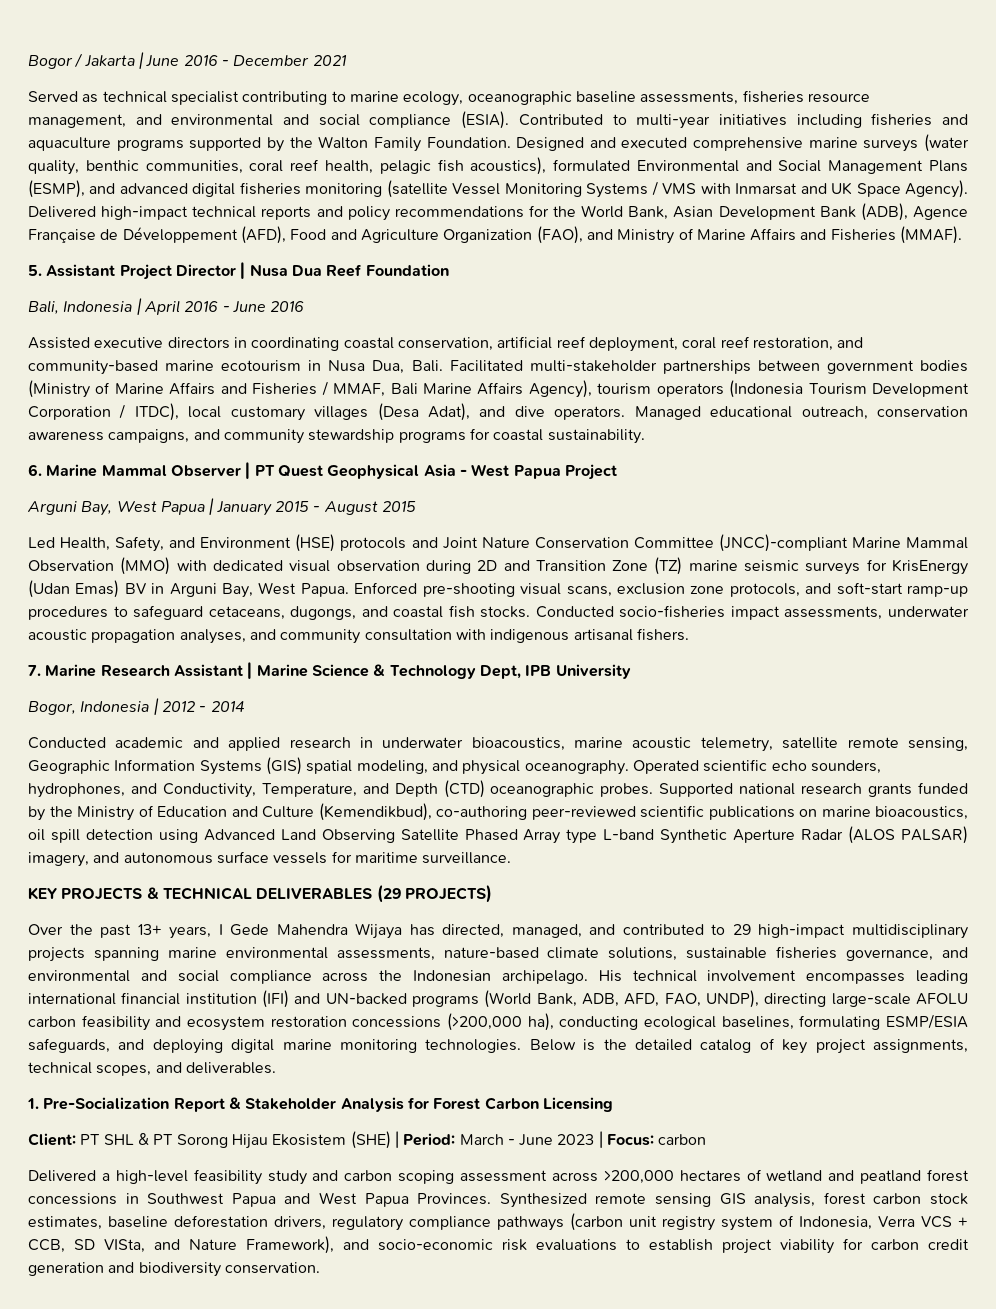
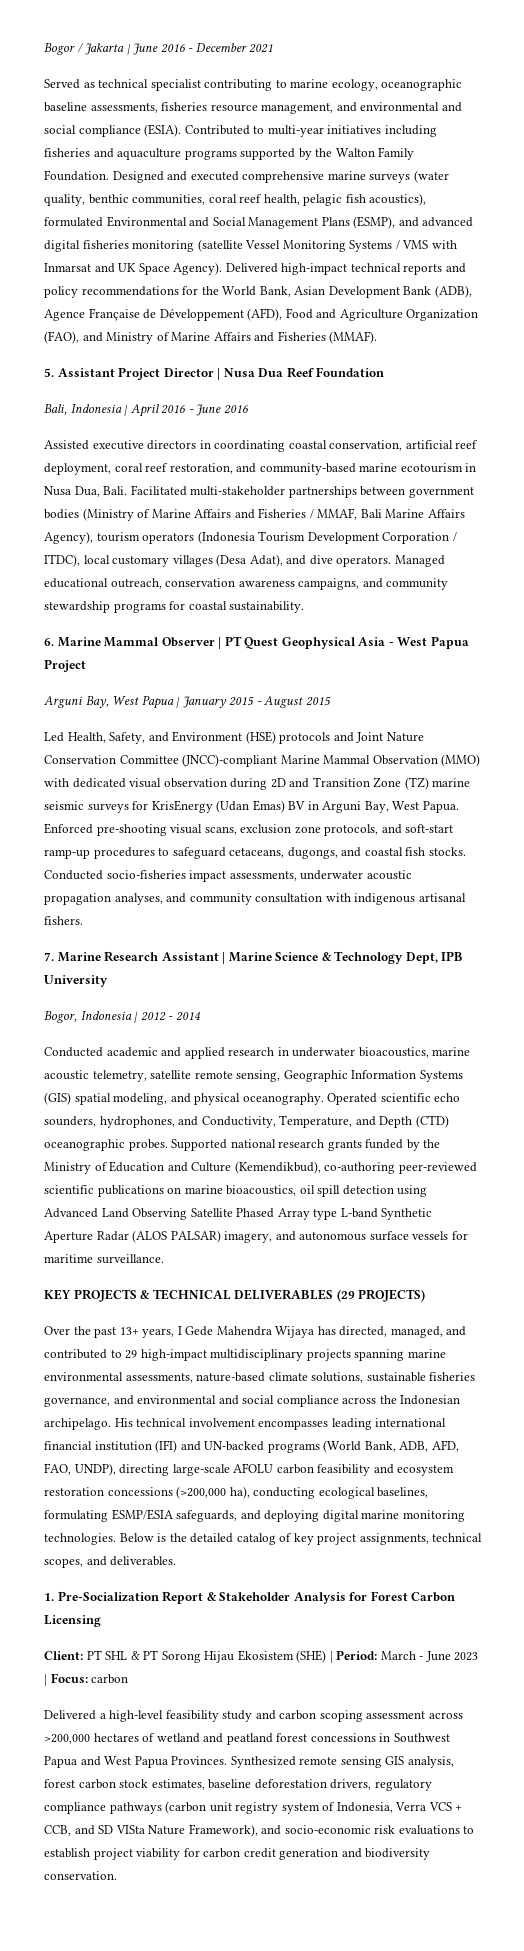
- Synthesized remote sensing GIS analysis, forest carbon stock estimates, baseline deforestation drivers, regulatory compliance pathways (carbon unit registry system of Indonesia, Verra VCS + CCB, SD VISta, and Nature Framework), and socio-economic risk evaluations to establish project viability for carbon credit generation and biodiversity conservation.
+ Synthesized remote sensing GIS analysis, forest carbon stock estimates, baseline deforestation drivers, regulatory compliance pathways (carbon unit registry system of Indonesia, Verra VCS + CCB, and SD VISta Nature Framework), and socio-economic risk evaluations to establish project viability for carbon credit generation and biodiversity conservation.

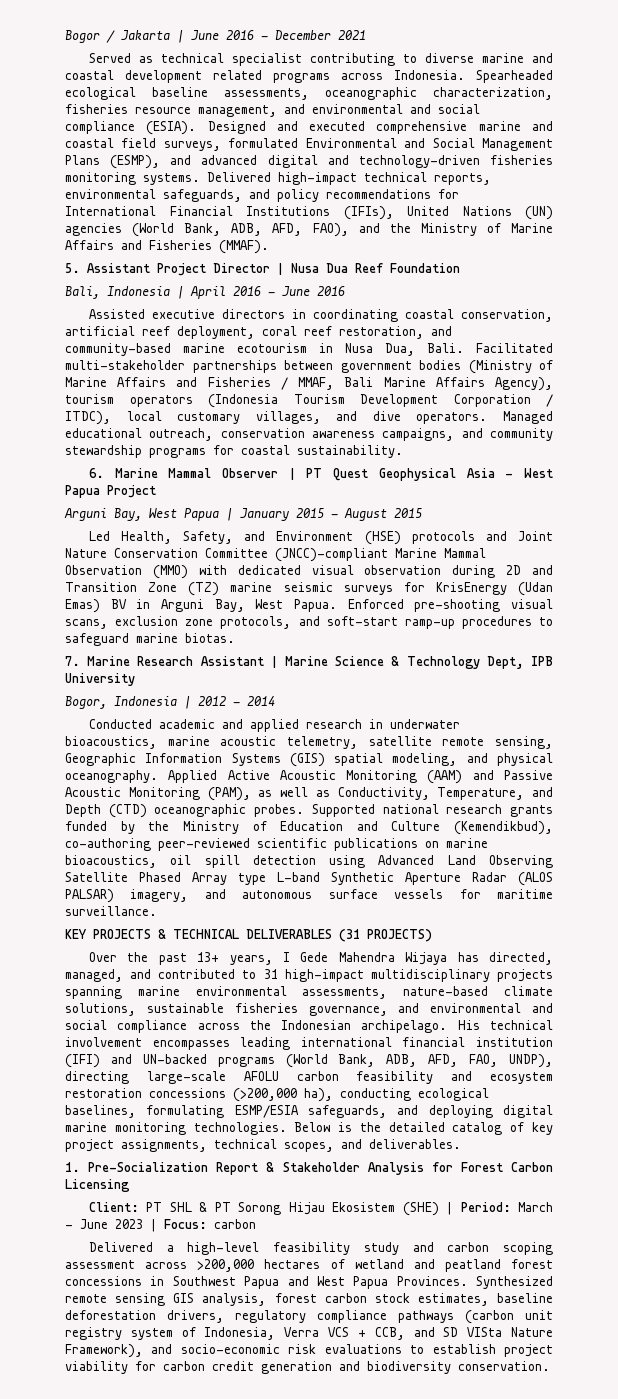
- Served as technical specialist contributing to marine ecology, oceanographic baseline assessments, fisheries resource management, and environmental and social compliance (ESIA).
+ Served as technical specialist contributing to diverse marine and coastal development related programs across Indonesia. Spearheaded ecological baseline assessments, oceanographic characterization, fisheries resource management, and environmental and social compliance (ESIA).
- Contributed to multi-year initiatives including fisheries and aquaculture programs supported by the Walton Family Foundation.
- Designed and executed comprehensive marine surveys (water quality, benthic communities, coral reef health, pelagic fish acoustics), formulated Environmental and Social Management Plans (ESMP), and advanced digital fisheries monitoring (satellite Vessel Monitoring Systems / VMS with Inmarsat and UK Space Agency). Delivered high-impact technical reports and policy recommendations for the World Bank, Asian Development Bank (ADB), Agence Française de Développement (AFD), Food and Agriculture Organization (FAO), and Ministry of Marine Affairs and Fisheries (MMAF).
+ Designed and executed comprehensive marine and coastal field surveys, formulated Environmental and Social Management Plans (ESMP), and advanced digital and technology-driven fisheries monitoring systems. Delivered high-impact technical reports, environmental safeguards, and policy recommendations for International Financial Institutions (IFIs), United Nations (UN) agencies (World Bank, ADB, AFD, FAO), and the Ministry of Marine Affairs and Fisheries (MMAF).
- Facilitated multi-stakeholder partnerships between government bodies (Ministry of Marine Affairs and Fisheries / MMAF, Bali Marine Affairs Agency), tourism operators (Indonesia Tourism Development Corporation / ITDC), local customary villages (Desa Adat), and dive operators.
+ Facilitated multi-stakeholder partnerships between government bodies (Ministry of Marine Affairs and Fisheries / MMAF, Bali Marine Affairs Agency), tourism operators (Indonesia Tourism Development Corporation / ITDC), local customary villages, and dive operators.
- Enforced pre-shooting visual scans, exclusion zone protocols, and soft-start ramp-up procedures to safeguard cetaceans, dugongs, and coastal fish stocks. Conducted socio-fisheries impact assessments, underwater acoustic propagation analyses, and community consultation with indigenous artisanal fishers.
+ Enforced pre-shooting visual scans, exclusion zone protocols, and soft-start ramp-up procedures to safeguard marine biotas.
- Operated scientific echo sounders, hydrophones, and Conductivity, Temperature, and Depth (CTD) oceanographic probes.
+ Applied Active Acoustic Monitoring (AAM) and Passive Acoustic Monitoring (PAM), as well as Conductivity, Temperature, and Depth (CTD) oceanographic probes.
- KEY PROJECTS & TECHNICAL DELIVERABLES (29 PROJECTS)
+ KEY PROJECTS & TECHNICAL DELIVERABLES (31 PROJECTS)
- Over the past 13+ years, I Gede Mahendra Wijaya has directed, managed, and contributed to 29 high-impact multidisciplinary projects spanning marine environmental assessments, nature-based climate solutions, sustainable fisheries governance, and environmental and social compliance across the Indonesian archipelago.
+ Over the past 13+ years, I Gede Mahendra Wijaya has directed, managed, and contributed to 31 high-impact multidisciplinary projects spanning marine environmental assessments, nature-based climate solutions, sustainable fisheries governance, and environmental and social compliance across the Indonesian archipelago.

